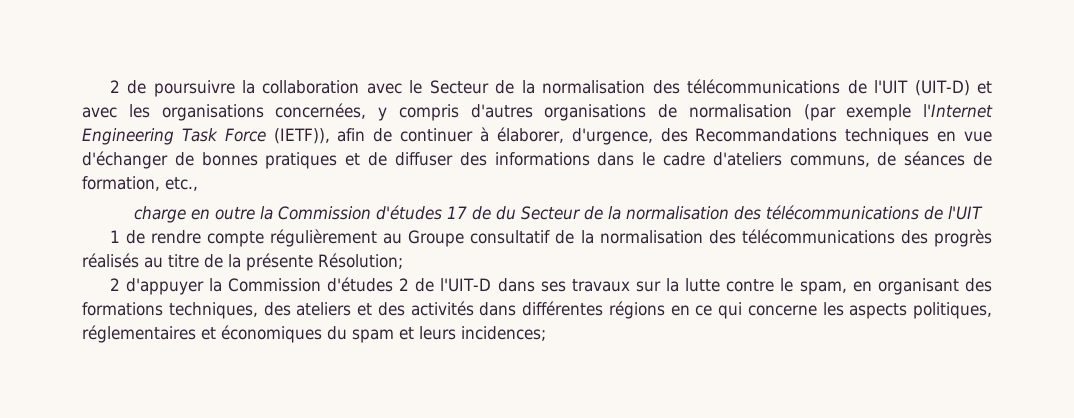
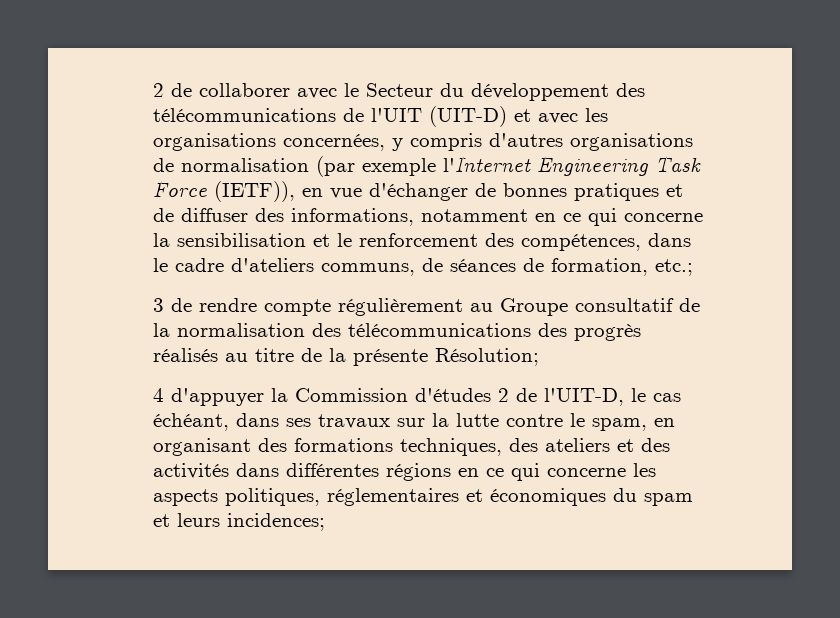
- 2 de poursuivre la collaboration avec le Secteur de la normalisation des télécommunications de l'UIT (UIT-D) et avec les organisations concernées, y compris d'autres organisations de normalisation (par exemple l'Internet Engineering Task Force (IETF)), afin de continuer à élaborer, d'urgence, des Recommandations techniques en vue d'échanger de bonnes pratiques et de diffuser des informations dans le cadre d'ateliers communs, de séances de formation, etc.,
- charge en outre la Commission d'études 17 de du Secteur de la normalisation des télécommunications de l'UIT
- 1 de rendre compte régulièrement au Groupe consultatif de la normalisation des télécommunications des progrès réalisés au titre de la présente Résolution;
+ 2 de collaborer avec le Secteur du développement des télécommunications de l'UIT (UIT-D) et avec les organisations concernées, y compris d'autres organisations de normalisation (par exemple l'Internet Engineering Task Force (IETF)), en vue d'échanger de bonnes pratiques et de diffuser des informations, notamment en ce qui concerne la sensibilisation et le renforcement des compétences, dans le cadre d'ateliers communs, de séances de formation, etc.;
+ 3 de rendre compte régulièrement au Groupe consultatif de la normalisation des télécommunications des progrès réalisés au titre de la présente Résolution;
- 2 d'appuyer la Commission d'études 2 de l'UIT-D dans ses travaux sur la lutte contre le spam, en organisant des formations techniques, des ateliers et des activités dans différentes régions en ce qui concerne les aspects politiques, réglementaires et économiques du spam et leurs incidences;
+ 4 d'appuyer la Commission d'études 2 de l'UIT-D, le cas échéant, dans ses travaux sur la lutte contre le spam, en organisant des formations techniques, des ateliers et des activités dans différentes régions en ce qui concerne les aspects politiques, réglementaires et économiques du spam et leurs incidences;

